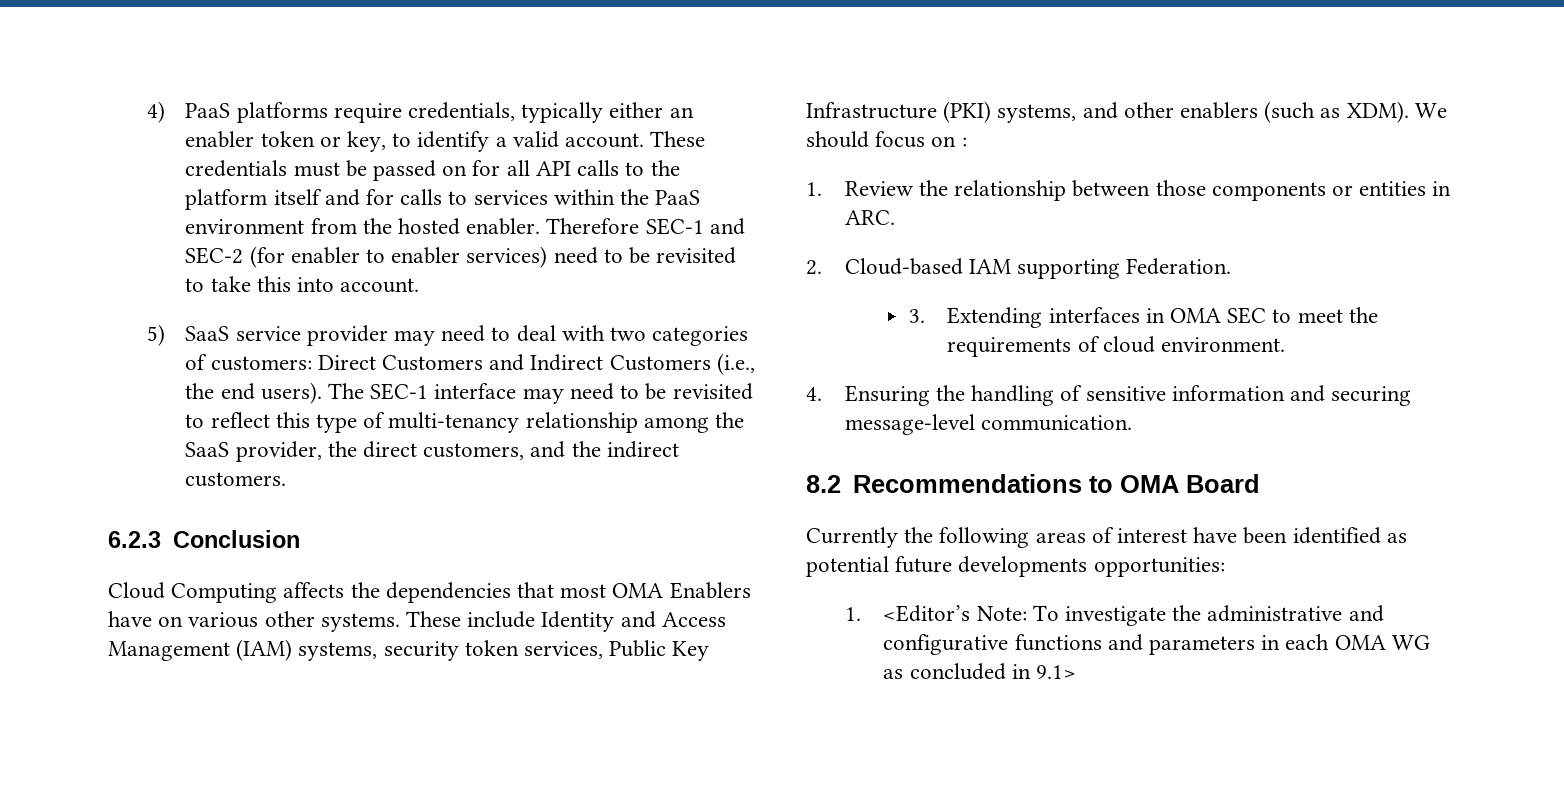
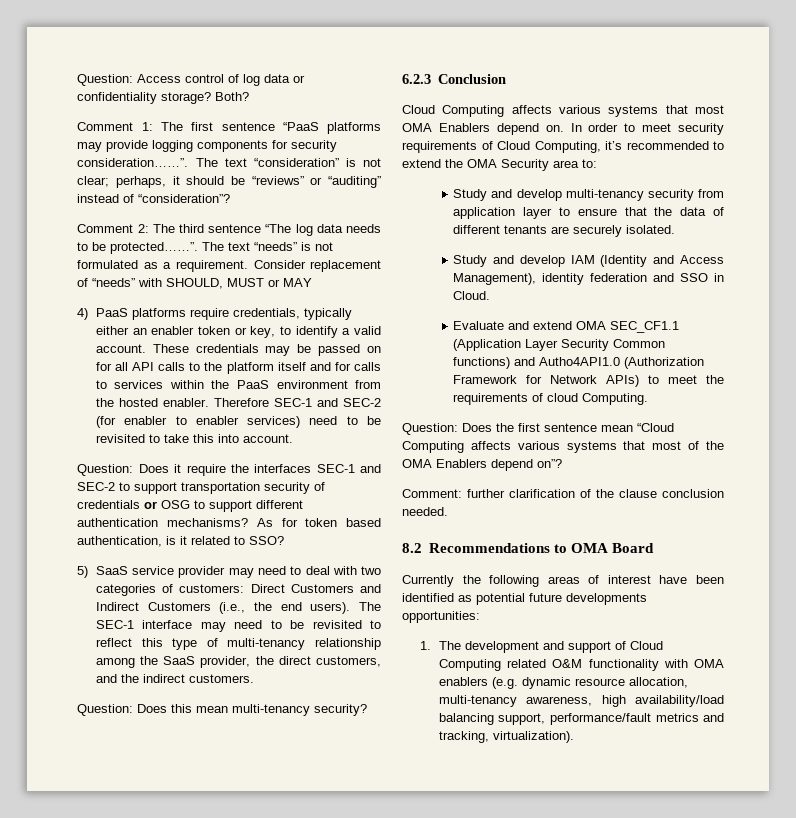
+ Question: Access control of log data or confidentiality storage? Both?
+ Comment 1: The first sentence “PaaS platforms may provide logging components for security consideration……”. The text “consideration” is not clear; perhaps, it should be “reviews” or “auditing” instead of “consideration”?
+ Comment 2: The third sentence “The log data needs to be protected……”. The text “needs” is not formulated as a requirement. Consider replacement of “needs” with SHOULD, MUST or MAY
- These credentials must be passed on for all API calls to the platform itself and for calls to services within the PaaS environment from the hosted enabler.
+ These credentials may be passed on for all API calls to the platform itself and for calls to services within the PaaS environment from the hosted enabler.
+ Question: Does it require the interfaces SEC-1 and SEC-2 to support transportation security of credentials or OSG to support different authentication mechanisms? As for token based authentication, is it related to SSO?
+ Question: Does this mean multi-tenancy security?
- Cloud Computing affects the dependencies that most OMA Enablers have on various other systems. These include Identity and Access Management (IAM) systems, security token services, Public Key Infrastructure (PKI) systems, and other enablers (such as XDM). We should focus on :
- 1. Review the relationship between those components or entities in ARC.
- 2. Cloud-based IAM supporting Federation.
- 3. Extending interfaces in OMA SEC to meet the requirements of cloud environment.
- 4. Ensuring the handling of sensitive information and securing message-level communication.
+ Cloud Computing affects various systems that most OMA Enablers depend on. In order to meet security requirements of Cloud Computing, it’s recommended to extend the OMA Security area to:
+ Study and develop multi-tenancy security from application layer to ensure that the data of different tenants are securely isolated.
+ Study and develop IAM (Identity and Access Management), identity federation and SSO in Cloud.
+ Evaluate and extend OMA SEC_CF1.1 (Application Layer Security Common functions) and Autho4API1.0 (Authorization Framework for Network APIs) to meet the requirements of cloud Computing.
+ Question: Does the first sentence mean “Cloud Computing affects various systems that most of the OMA Enablers depend on”?
+ Comment: further clarification of the clause conclusion needed.
- 1. <Editor’s Note: To investigate the administrative and configurative functions and parameters in each OMA WG as concluded in 9.1>
+ 1. The development and support of Cloud Computing related O&M functionality with OMA enablers (e.g. dynamic resource allocation, multi-tenancy awareness, high availability/load balancing support, performance/fault metrics and tracking, virtualization).

